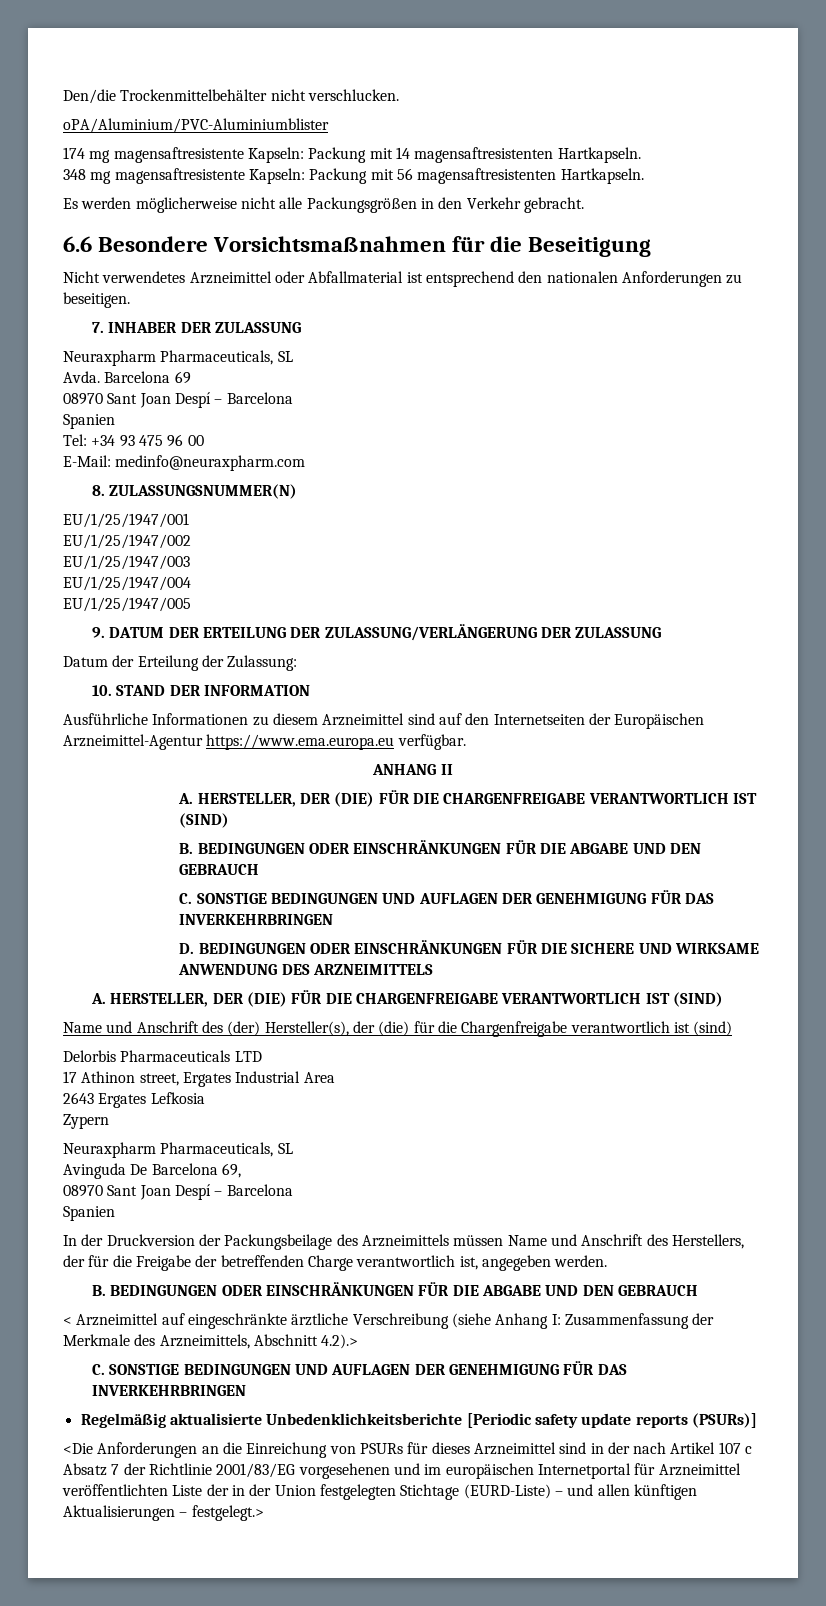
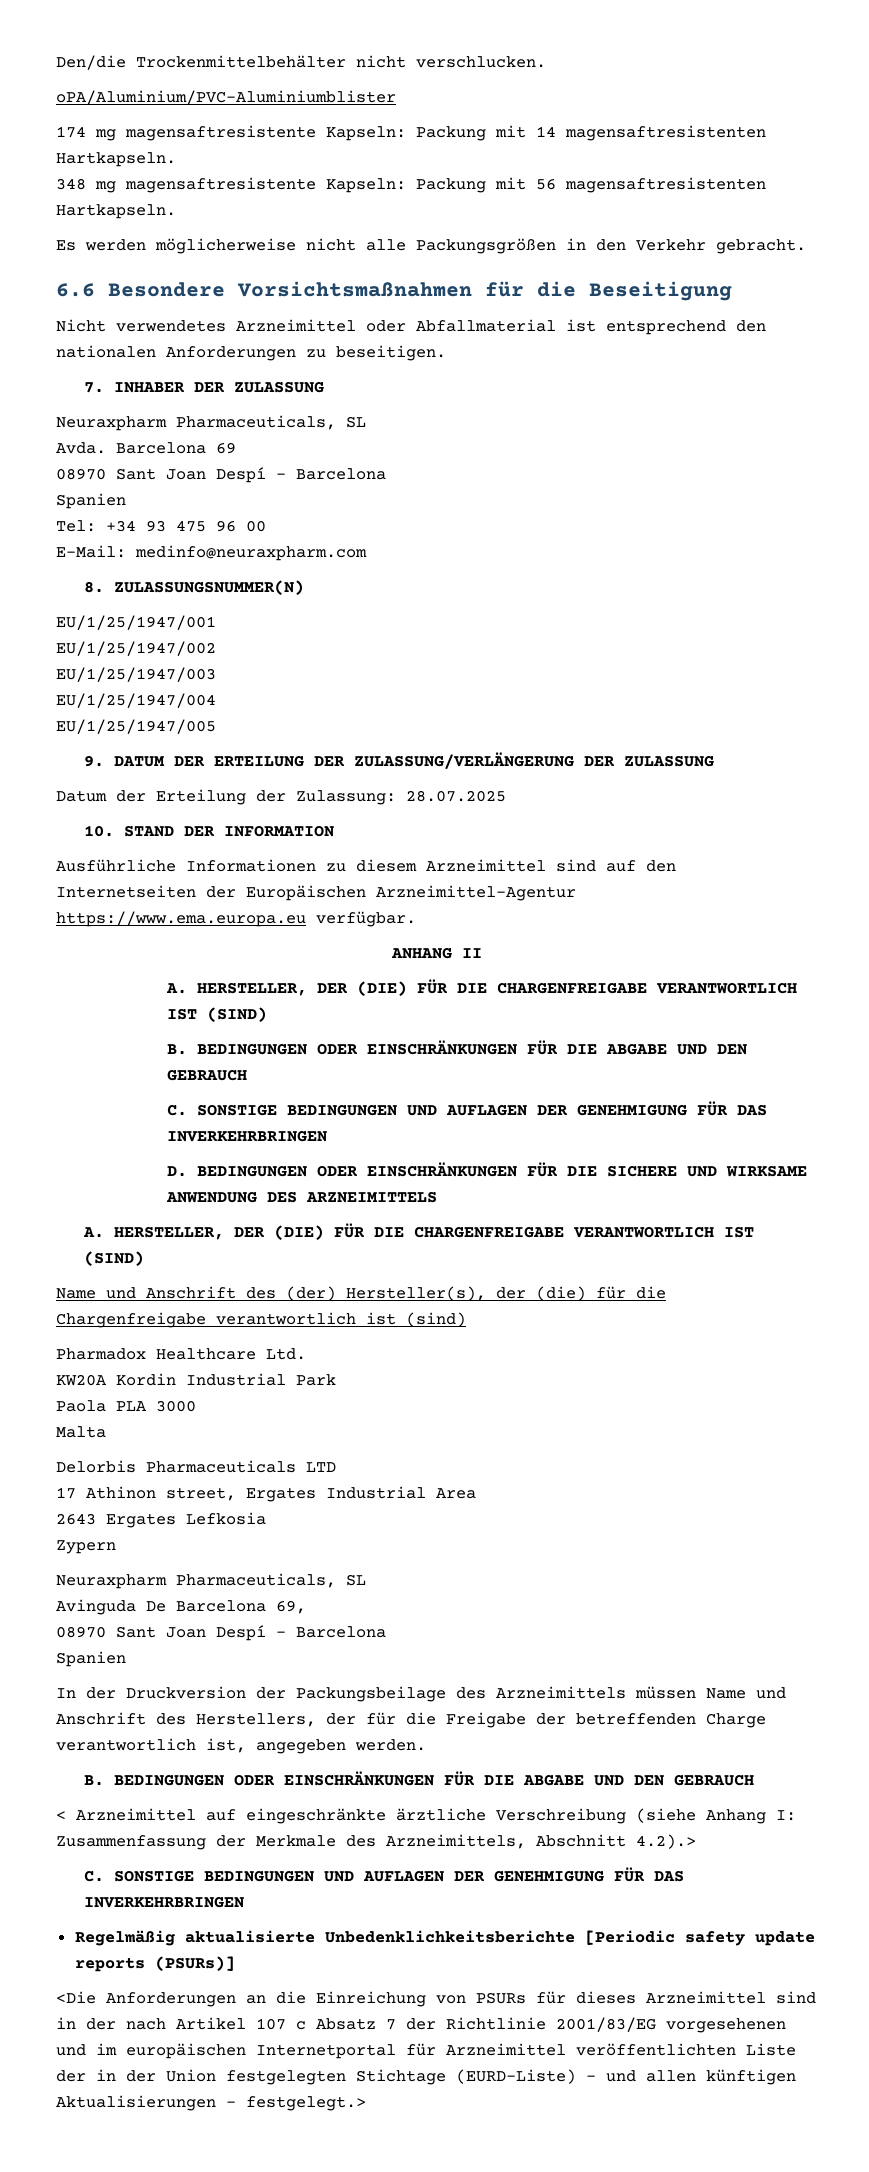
- Datum der Erteilung der Zulassung:
+ Datum der Erteilung der Zulassung: 28.07.2025
+ Pharmadox Healthcare Ltd.
+ KW20A Kordin Industrial Park
+ Paola PLA 3000
+ Malta

